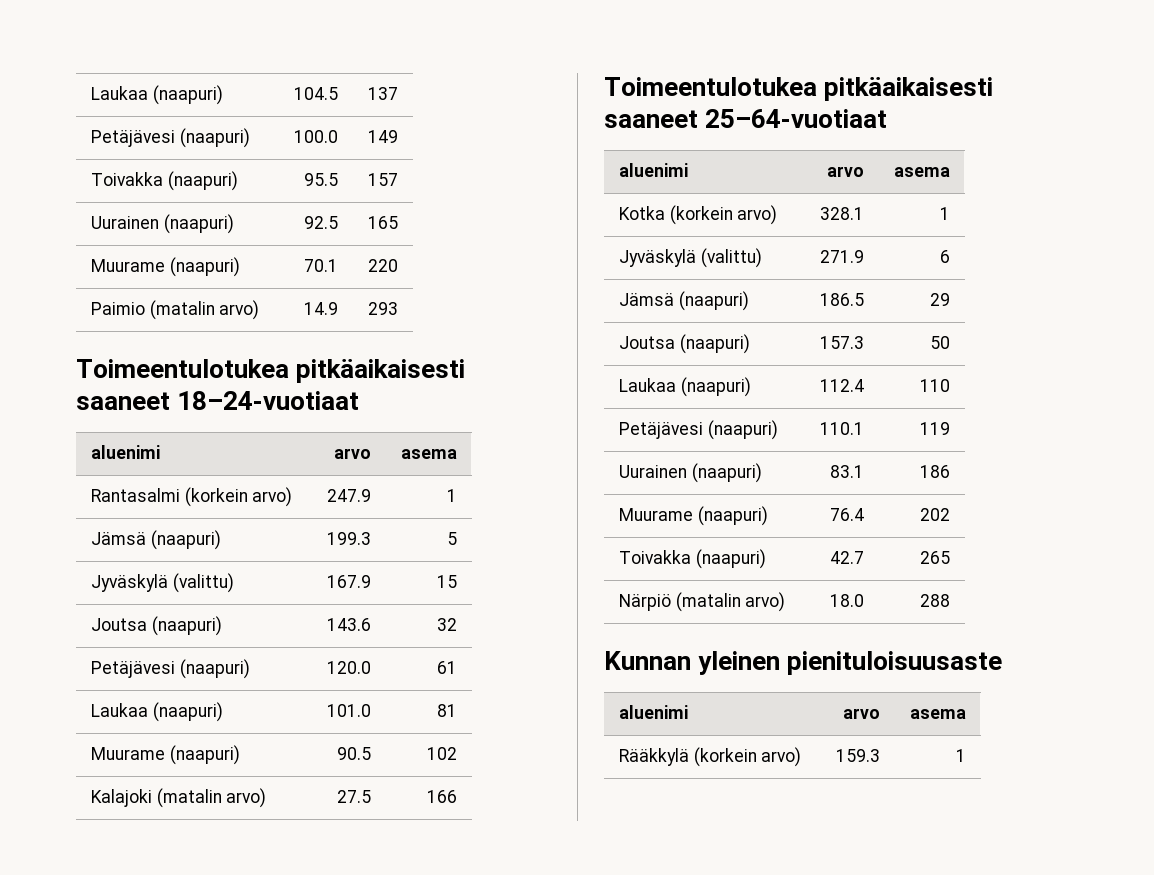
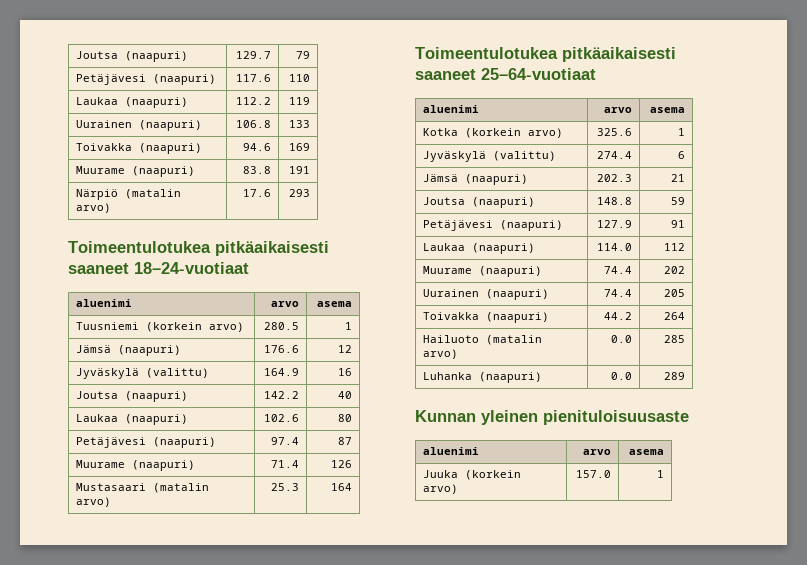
- Laukaa (naapuri) | 104.5 | 137
- Petäjävesi (naapuri) | 100.0 | 149
- Toivakka (naapuri) | 95.5 | 157
- Uurainen (naapuri) | 92.5 | 165
- Muurame (naapuri) | 70.1 | 220
- Paimio (matalin arvo) | 14.9 | 293
+ Joutsa (naapuri) | 129.7 | 79
+ Petäjävesi (naapuri) | 117.6 | 110
+ Laukaa (naapuri) | 112.2 | 119
+ Uurainen (naapuri) | 106.8 | 133
+ Toivakka (naapuri) | 94.6 | 169
+ Muurame (naapuri) | 83.8 | 191
+ Närpiö (matalin arvo) | 17.6 | 293
- Rantasalmi (korkein arvo) | 247.9 | 1
+ Tuusniemi (korkein arvo) | 280.5 | 1
- Jämsä (naapuri) | 199.3 | 5
- Jyväskylä (valittu) | 167.9 | 15
- Joutsa (naapuri) | 143.6 | 32
- Petäjävesi (naapuri) | 120.0 | 61
- Laukaa (naapuri) | 101.0 | 81
- Muurame (naapuri) | 90.5 | 102
- Kalajoki (matalin arvo) | 27.5 | 166
+ Jämsä (naapuri) | 176.6 | 12
+ Jyväskylä (valittu) | 164.9 | 16
+ Joutsa (naapuri) | 142.2 | 40
+ Laukaa (naapuri) | 102.6 | 80
+ Petäjävesi (naapuri) | 97.4 | 87
+ Muurame (naapuri) | 71.4 | 126
+ Mustasaari (matalin arvo) | 25.3 | 164
- Kotka (korkein arvo) | 328.1 | 1
+ Kotka (korkein arvo) | 325.6 | 1
- Jyväskylä (valittu) | 271.9 | 6
+ Jyväskylä (valittu) | 274.4 | 6
- Jämsä (naapuri) | 186.5 | 29
- Joutsa (naapuri) | 157.3 | 50
- Laukaa (naapuri) | 112.4 | 110
- Petäjävesi (naapuri) | 110.1 | 119
- Uurainen (naapuri) | 83.1 | 186
- Muurame (naapuri) | 76.4 | 202
- Toivakka (naapuri) | 42.7 | 265
- Närpiö (matalin arvo) | 18.0 | 288
+ Jämsä (naapuri) | 202.3 | 21
+ Joutsa (naapuri) | 148.8 | 59
+ Petäjävesi (naapuri) | 127.9 | 91
+ Laukaa (naapuri) | 114.0 | 112
+ Muurame (naapuri) | 74.4 | 202
+ Uurainen (naapuri) | 74.4 | 205
+ Toivakka (naapuri) | 44.2 | 264
+ Hailuoto (matalin arvo) | 0.0 | 285
+ Luhanka (naapuri) | 0.0 | 289
- Rääkkylä (korkein arvo) | 159.3 | 1
+ Juuka (korkein arvo) | 157.0 | 1

